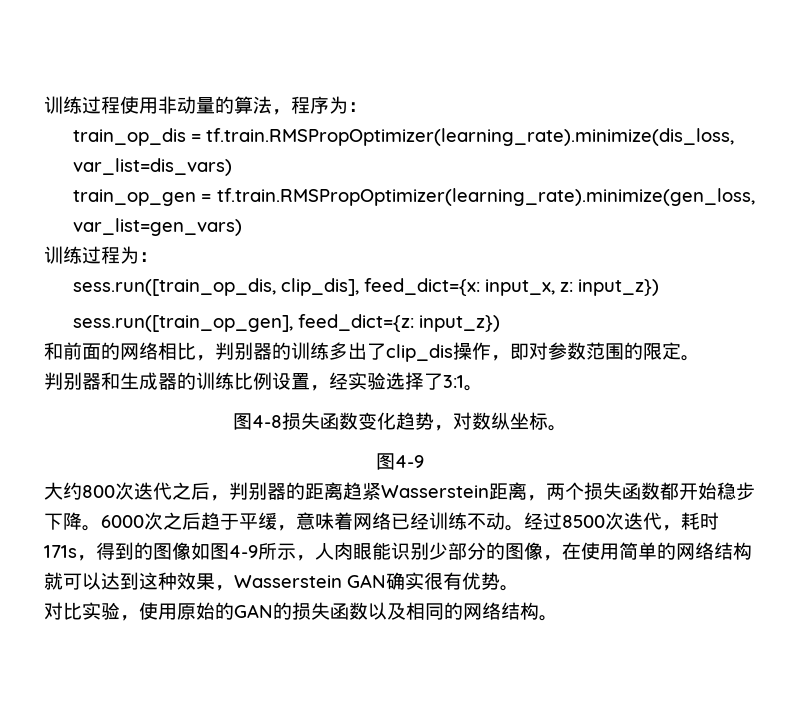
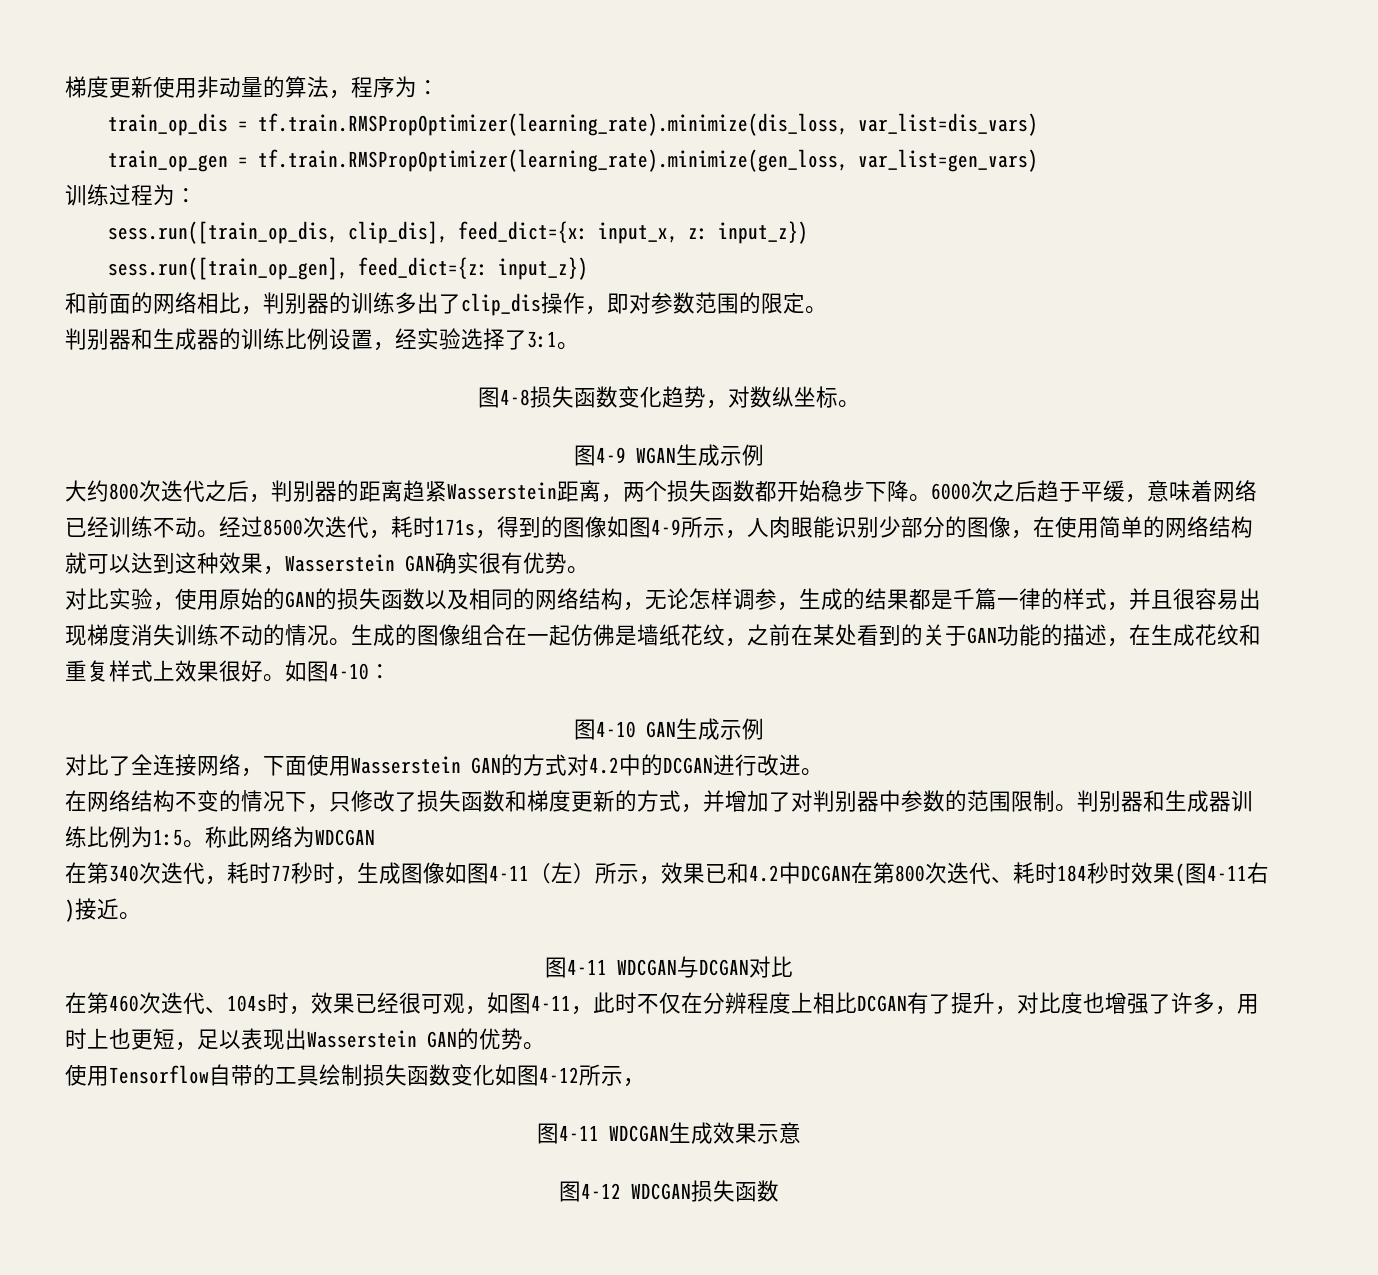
- 训练过程使用非动量的算法，程序为：
+ 梯度更新使用非动量的算法，程序为：
  图4-8损失函数变化趋势，对数纵坐标。
- 图4-9
+ 图4-9 WGAN生成示例
- 对比实验，使用原始的GAN的损失函数以及相同的网络结构。
+ 对比实验，使用原始的GAN的损失函数以及相同的网络结构，无论怎样调参，生成的结果都是千篇一律的样式，并且很容易出现梯度消失训练不动的情况。生成的图像组合在一起仿佛是墙纸花纹，之前在某处看到的关于GAN功能的描述，在生成花纹和重复样式上效果很好。如图4-10：
+ 图4-10 GAN生成示例
+ 对比了全连接网络，下面使用Wasserstein GAN的方式对4.2中的DCGAN进行改进。
+ 在网络结构不变的情况下，只修改了损失函数和梯度更新的方式，并增加了对判别器中参数的范围限制。判别器和生成器训练比例为1:5。称此网络为WDCGAN
+ 在第340次迭代，耗时77秒时，生成图像如图4-11（左）所示，效果已和4.2中DCGAN在第800次迭代、耗时184秒时效果(图4-11右)接近。
+ 图4-11 WDCGAN与DCGAN对比
+ 在第460次迭代、104s时，效果已经很可观，如图4-11，此时不仅在分辨程度上相比DCGAN有了提升，对比度也增强了许多，用时上也更短，足以表现出Wasserstein GAN的优势。
+ 使用Tensorflow自带的工具绘制损失函数变化如图4-12所示，
+ 图4-11 WDCGAN生成效果示意
+ 图4-12 WDCGAN损失函数

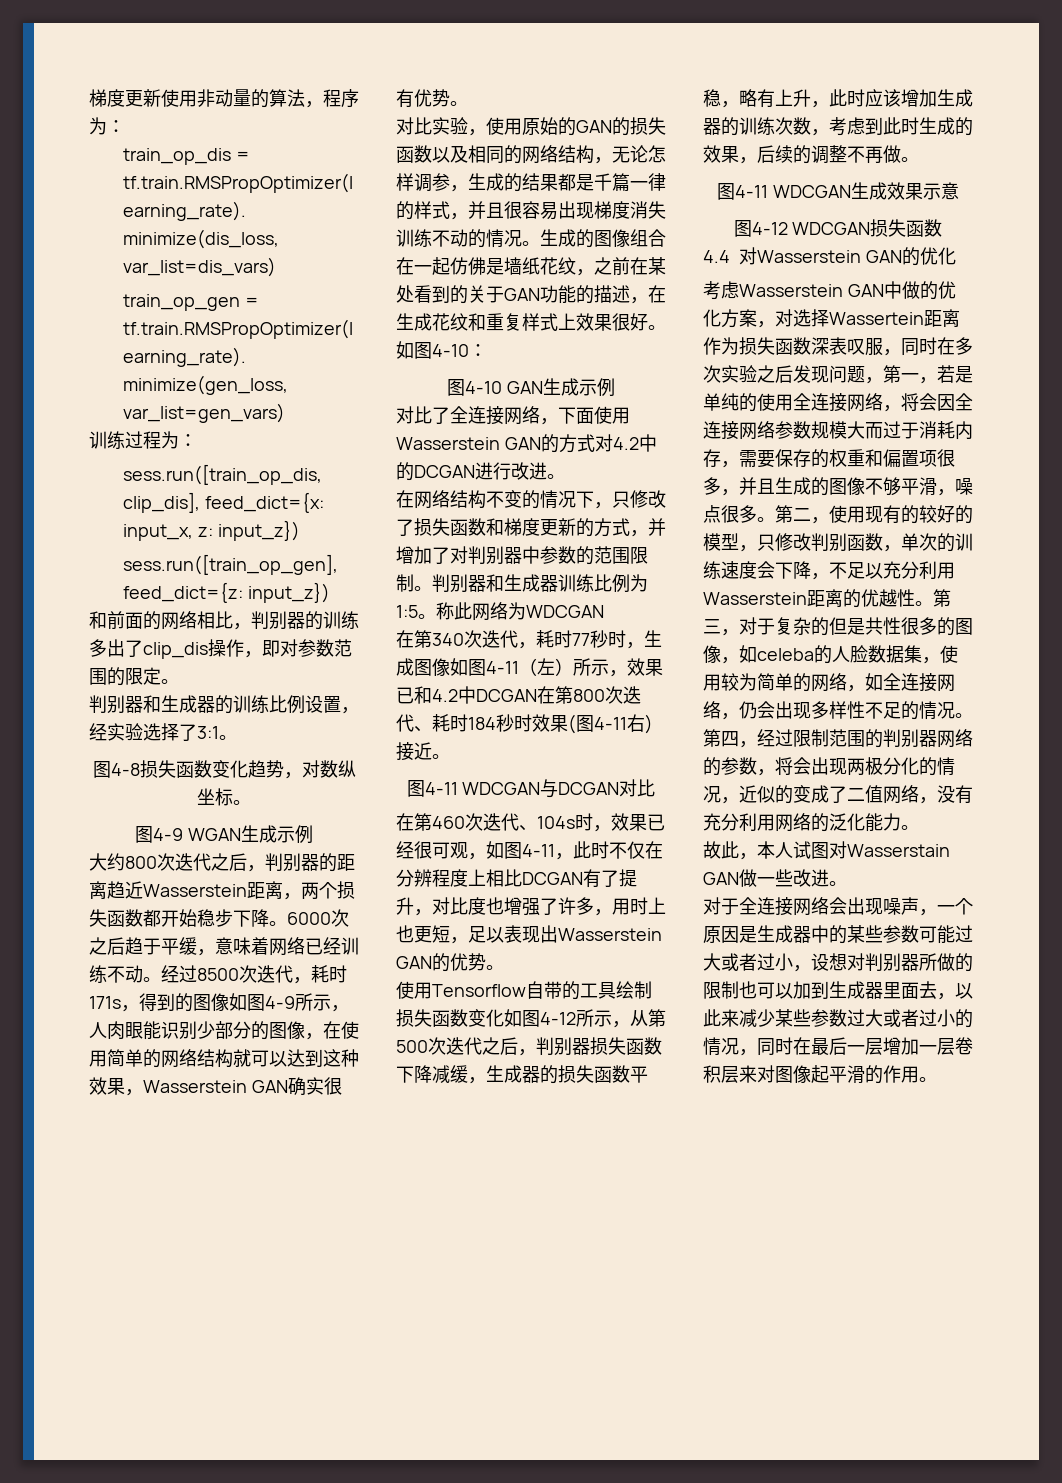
- 大约800次迭代之后，判别器的距离趋紧Wasserstein距离，两个损失函数都开始稳步下降。
+ 大约800次迭代之后，判别器的距离趋近Wasserstein距离，两个损失函数都开始稳步下降。
- 使用Tensorflow自带的工具绘制损失函数变化如图4-12所示，
+ 使用Tensorflow自带的工具绘制损失函数变化如图4-12所示，从第500次迭代之后，判别器损失函数下降减缓，生成器的损失函数平稳，略有上升，此时应该增加生成器的训练次数，考虑到此时生成的效果，后续的调整不再做。
+ 4.4对Wasserstein GAN的优化
+ 考虑Wasserstein GAN中做的优化方案，对选择Wassertein距离作为损失函数深表叹服，同时在多次实验之后发现问题，第一，若是单纯的使用全连接网络，将会因全连接网络参数规模大而过于消耗内存，需要保存的权重和偏置项很多，并且生成的图像不够平滑，噪点很多。第二，使用现有的较好的模型，只修改判别函数，单次的训练速度会下降，不足以充分利用Wasserstein距离的优越性。第三，对于复杂的但是共性很多的图像，如celeba的人脸数据集，使用较为简单的网络，如全连接网络，仍会出现多样性不足的情况。第四，经过限制范围的判别器网络的参数，将会出现两极分化的情况，近似的变成了二值网络，没有充分利用网络的泛化能力。
+ 故此，本人试图对Wasserstain GAN做一些改进。
+ 对于全连接网络会出现噪声，一个原因是生成器中的某些参数可能过大或者过小，设想对判别器所做的限制也可以加到生成器里面去，以此来减少某些参数过大或者过小的情况，同时在最后一层增加一层卷积层来对图像起平滑的作用。

